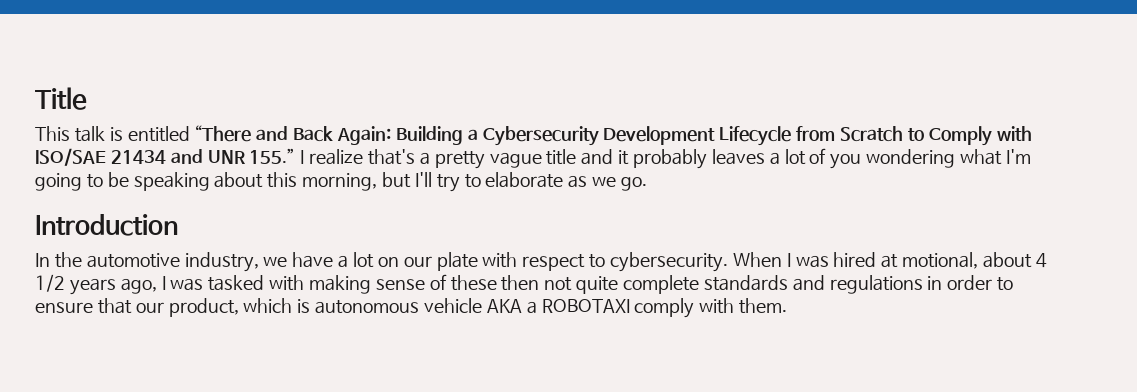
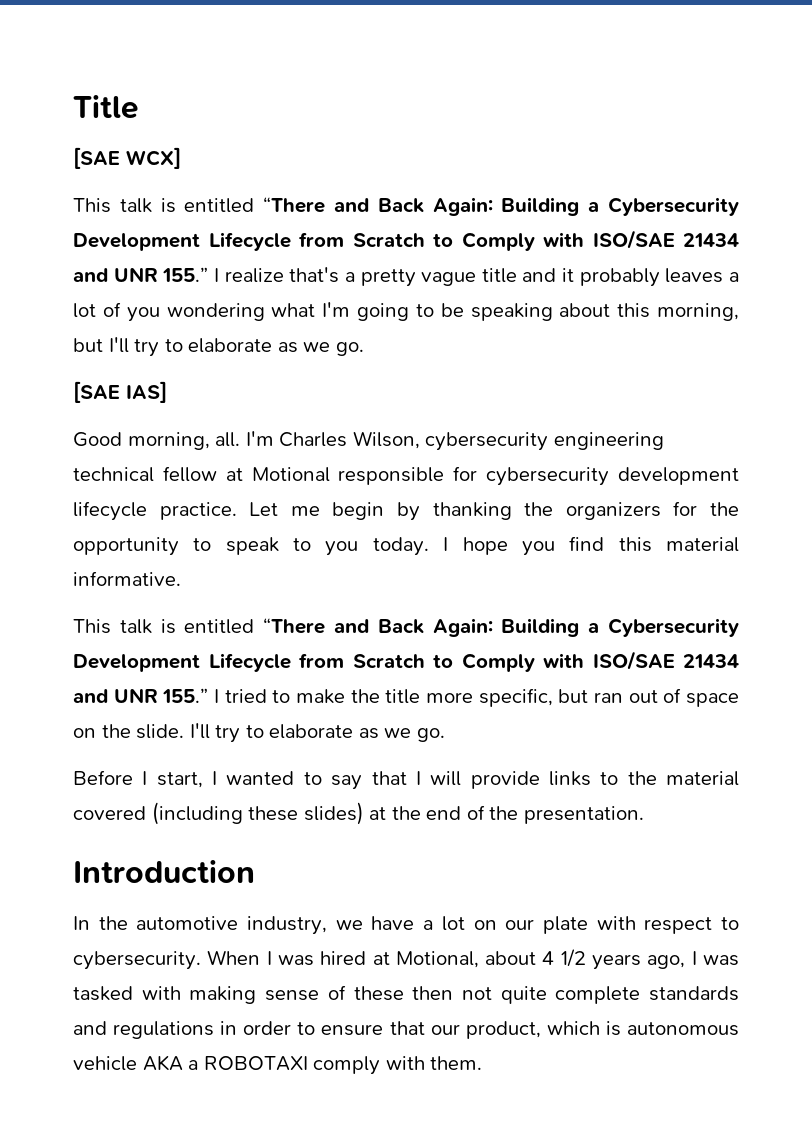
+ [SAE WCX]
+ [SAE IAS]
+ Good morning, all. I'm Charles Wilson, cybersecurity engineering technical fellow at Motional responsible for cybersecurity development lifecycle practice. Let me begin by thanking the organizers for the opportunity to speak to you today. I hope you find this material informative.
+ This talk is entitled “There and Back Again: Building a Cybersecurity Development Lifecycle from Scratch to Comply with ISO/SAE 21434 and UNR 155.” I tried to make the title more specific, but ran out of space on the slide. I'll try to elaborate as we go.
+ Before I start, I wanted to say that I will provide links to the material covered (including these slides) at the end of the presentation.
- When I was hired at motional, about 4 1/2 years ago, I was tasked with making sense of these then not quite complete standards and regulations in order to ensure that our product, which is autonomous vehicle AKA a ROBOTAXI comply with them.
+ When I was hired at Motional, about 4 1/2 years ago, I was tasked with making sense of these then not quite complete standards and regulations in order to ensure that our product, which is autonomous vehicle AKA a ROBOTAXI comply with them.

